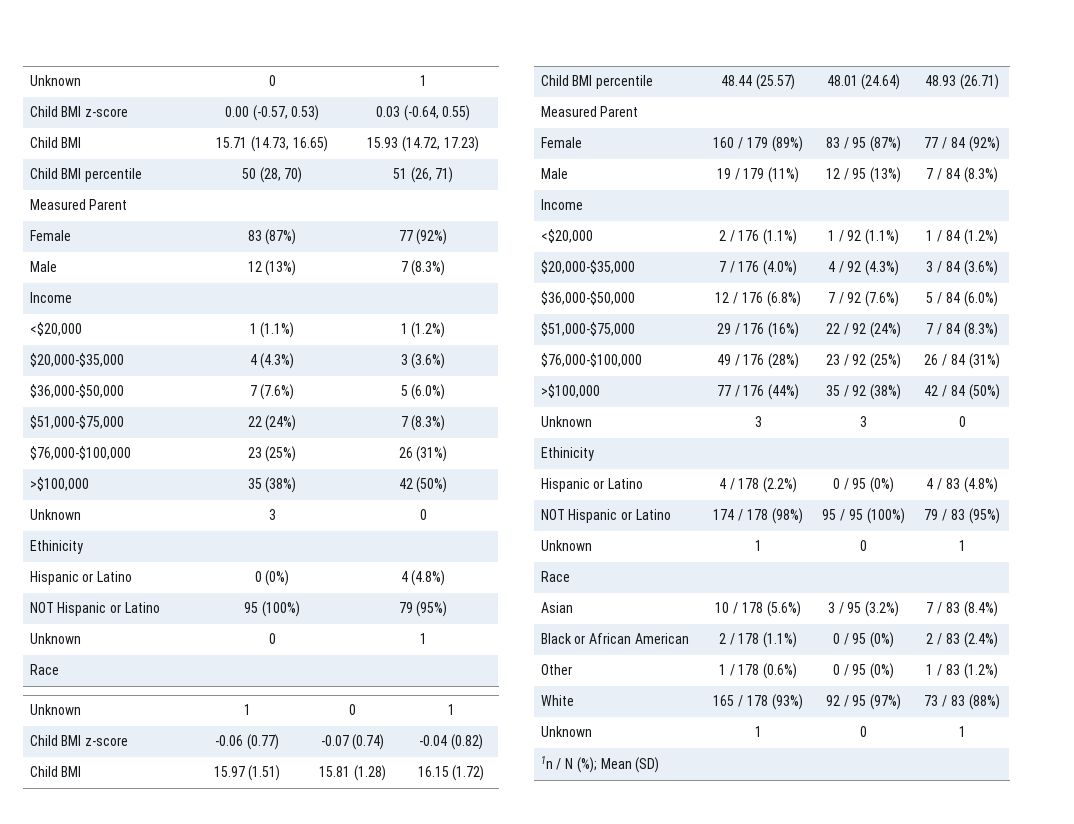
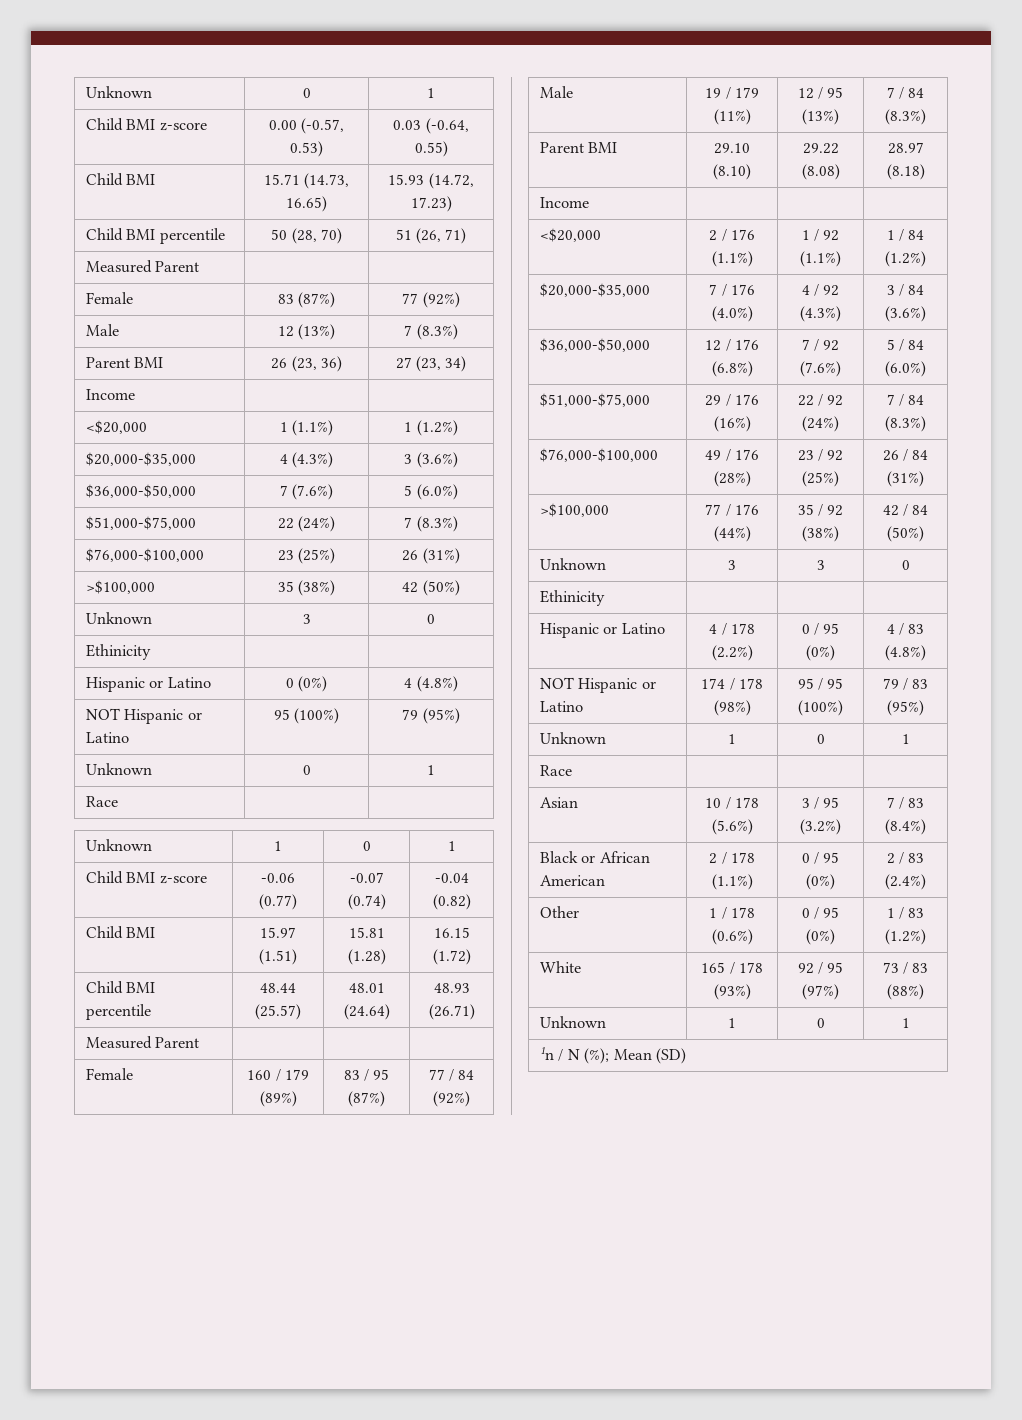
+ Parent BMI | 26 (23, 36) | 27 (23, 34)
+ Parent BMI | 29.10 (8.10) | 29.22 (8.08) | 28.97 (8.18)

